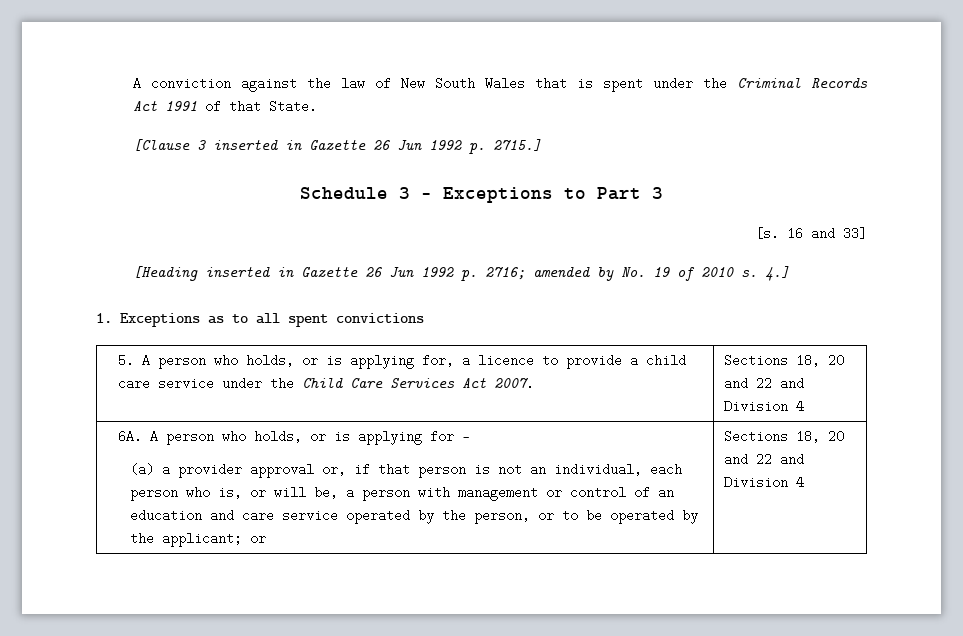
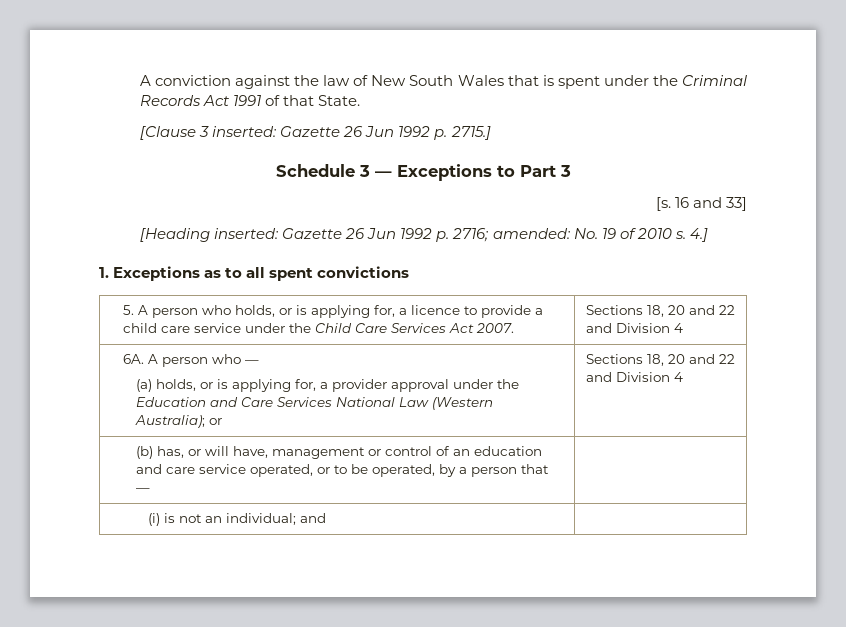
- [Clause 3 inserted in Gazette 26 Jun 1992 p. 2715.]
+ [Clause 3 inserted: Gazette 26 Jun 1992 p. 2715.]
- [Heading inserted in Gazette 26 Jun 1992 p. 2716; amended by No. 19 of 2010 s.
+ [Heading inserted: Gazette 26 Jun 1992 p. 2716; amended: No. 19 of 2010 s.
- A person who holds, or is applying for —
- (a) a provider approval or, if that person is not an individual, each person who is, or will be, a person with management or control of an education and care service operated by the person, or to be operated by the applicant; or
+ A person who —
+ (a) holds, or is applying for, a provider approval under the Education and Care Services National Law (Western Australia); or
+ (b) has, or will have, management or control of an education and care service operated, or to be operated, by a person that — |
+ (i) is not an individual; and |

